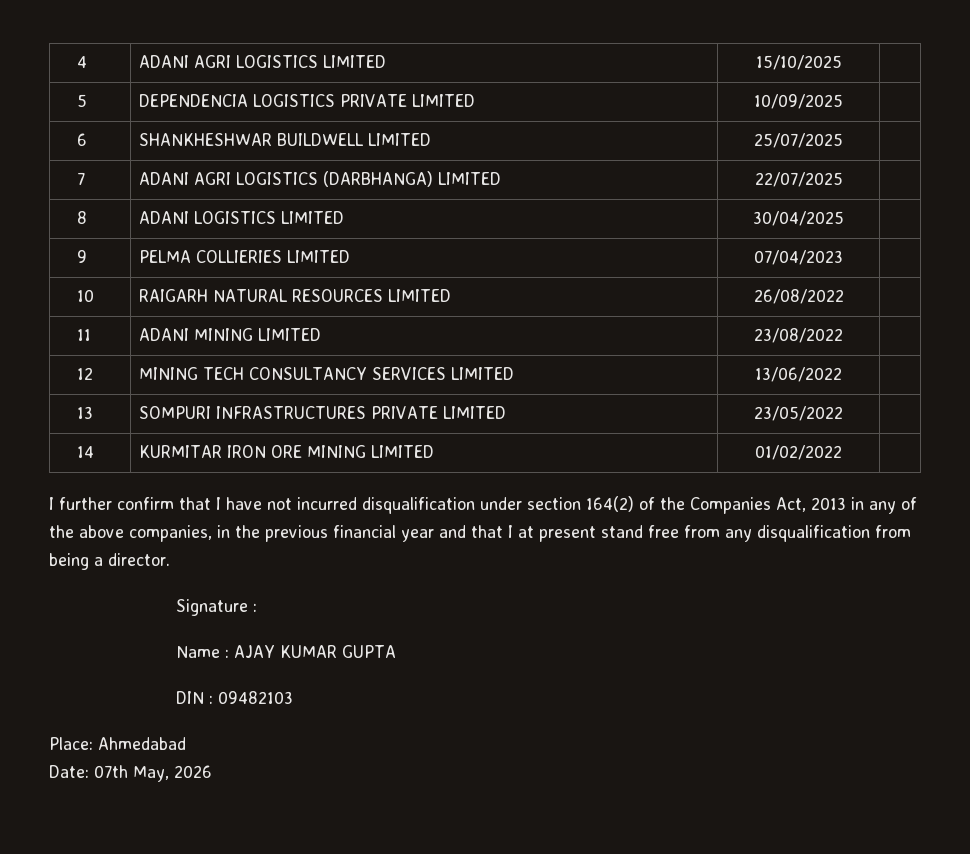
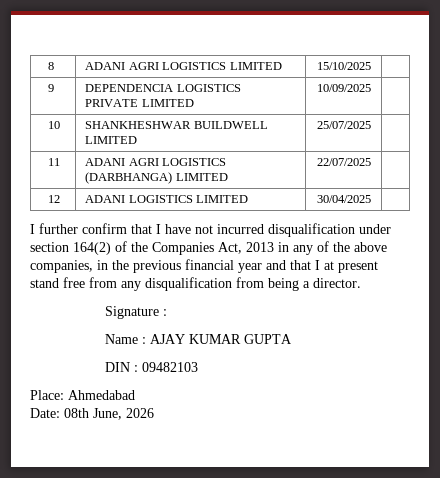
- 4 | ADANI AGRI LOGISTICS LIMITED | 15/10/2025 |
+ 8 | ADANI AGRI LOGISTICS LIMITED | 15/10/2025 |
- 5 | DEPENDENCIA LOGISTICS PRIVATE LIMITED | 10/09/2025 |
+ 9 | DEPENDENCIA LOGISTICS PRIVATE LIMITED | 10/09/2025 |
- 6 | SHANKHESHWAR BUILDWELL LIMITED | 25/07/2025 |
+ 10 | SHANKHESHWAR BUILDWELL LIMITED | 25/07/2025 |
- 7 | ADANI AGRI LOGISTICS (DARBHANGA) LIMITED | 22/07/2025 |
+ 11 | ADANI AGRI LOGISTICS (DARBHANGA) LIMITED | 22/07/2025 |
- 8 | ADANI LOGISTICS LIMITED | 30/04/2025 |
+ 12 | ADANI LOGISTICS LIMITED | 30/04/2025 |
- 9 | PELMA COLLIERIES LIMITED | 07/04/2023 |
- 10 | RAIGARH NATURAL RESOURCES LIMITED | 26/08/2022 |
- 11 | ADANI MINING LIMITED | 23/08/2022 |
- 12 | MINING TECH CONSULTANCY SERVICES LIMITED | 13/06/2022 |
- 13 | SOMPURI INFRASTRUCTURES PRIVATE LIMITED | 23/05/2022 |
- 14 | KURMITAR IRON ORE MINING LIMITED | 01/02/2022 |
- Date: 07th May, 2026
+ Date: 08th June, 2026

